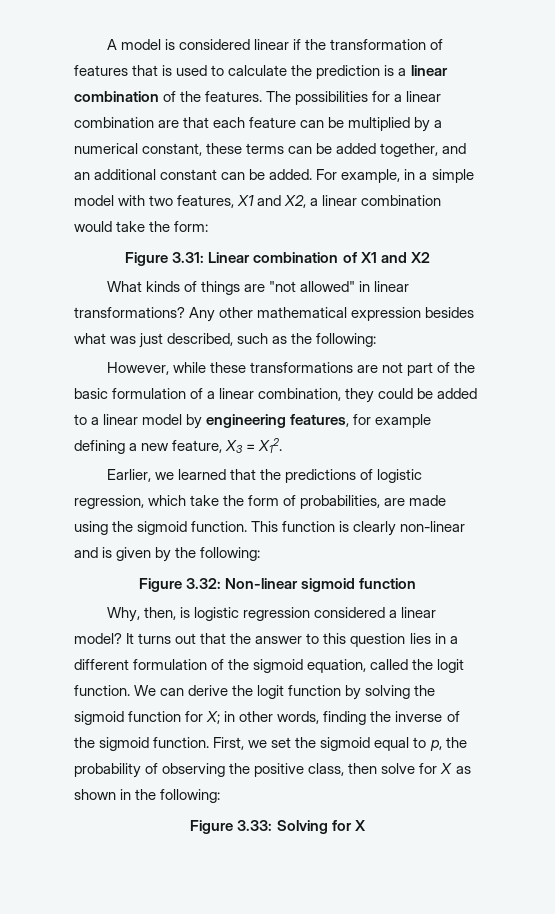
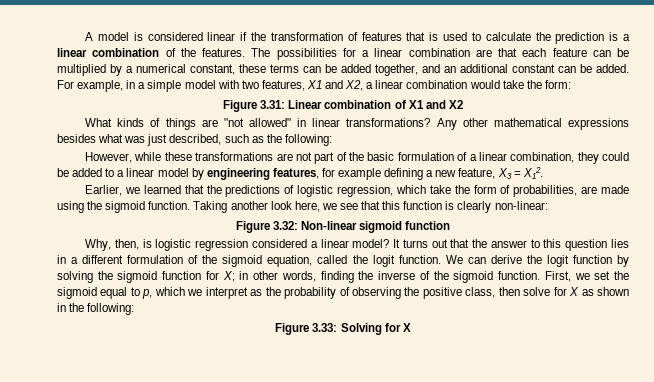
- Any other mathematical expression besides what was just described, such as the following:
+ Any other mathematical expressions besides what was just described, such as the following:
- This function is clearly non-linear and is given by the following:
+ Taking another look here, we see that this function is clearly non-linear:
- First, we set the sigmoid equal to p, the probability of observing the positive class, then solve for X as shown in the following:
+ First, we set the sigmoid equal to p, which we interpret as the probability of observing the positive class, then solve for X as shown in the following:

